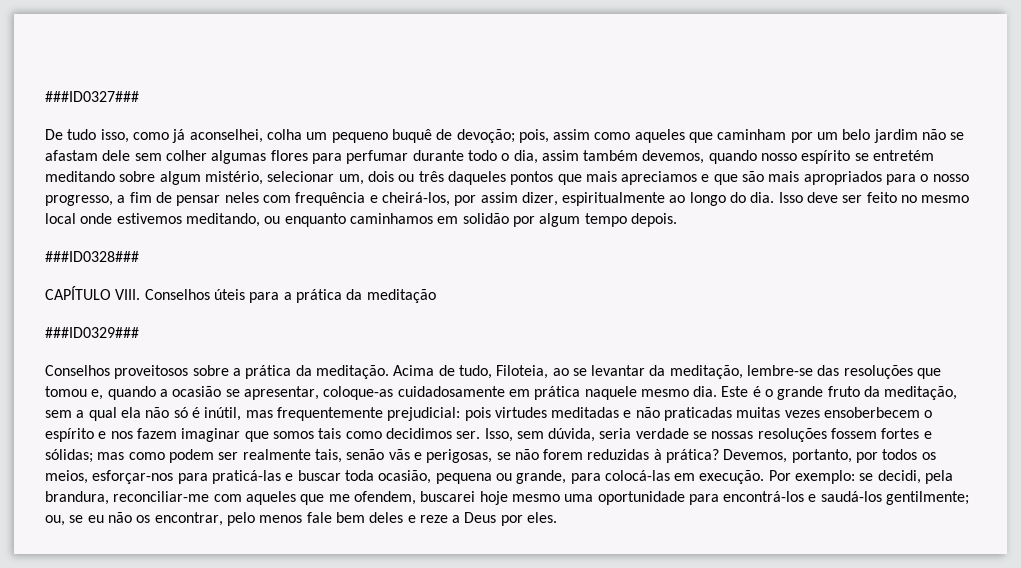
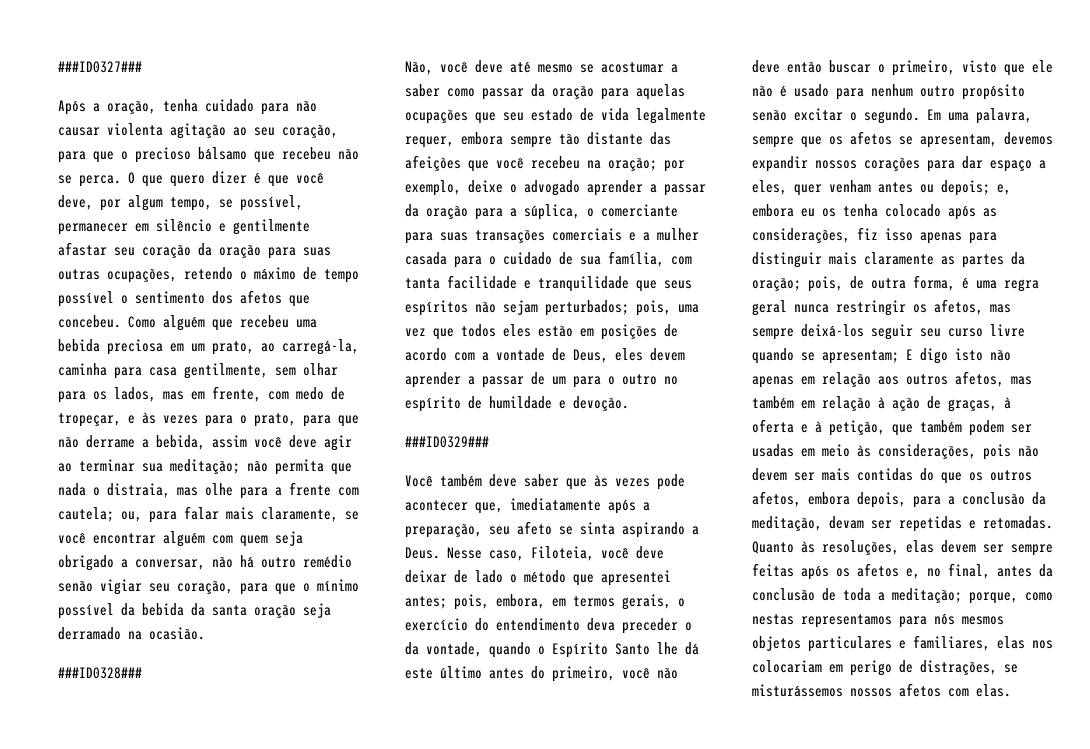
- De tudo isso, como já aconselhei, colha um pequeno buquê de devoção; pois, assim como aqueles que caminham por um belo jardim não se afastam dele sem colher algumas flores para perfumar durante todo o dia, assim também devemos, quando nosso espírito se entretém meditando sobre algum mistério, selecionar um, dois ou três daqueles pontos que mais apreciamos e que são mais apropriados para o nosso progresso, a fim de pensar neles com frequência e cheirá-los, por assim dizer, espiritualmente ao longo do dia. Isso deve ser feito no mesmo local onde estivemos meditando, ou enquanto caminhamos em solidão por algum tempo depois.
+ Após a oração, tenha cuidado para não causar violenta agitação ao seu coração, para que o precioso bálsamo que recebeu não se perca. O que quero dizer é que você deve, por algum tempo, se possível, permanecer em silêncio e gentilmente afastar seu coração da oração para suas outras ocupações, retendo o máximo de tempo possível o sentimento dos afetos que concebeu. Como alguém que recebeu uma bebida preciosa em um prato, ao carregá-la, caminha para casa gentilmente, sem olhar para os lados, mas em frente, com medo de tropeçar, e às vezes para o prato, para que não derrame a bebida, assim você deve agir ao terminar sua meditação; não permita que nada o distraia, mas olhe para a frente com cautela; ou, para falar mais claramente, se você encontrar alguém com quem seja obrigado a conversar, não há outro remédio senão vigiar seu coração, para que o mínimo possível da bebida da santa oração seja derramado na ocasião.
  ###ID0328###
- CAPÍTULO VIII. Conselhos úteis para a prática da meditação
+ Não, você deve até mesmo se acostumar a saber como passar da oração para aquelas ocupações que seu estado de vida legalmente requer, embora sempre tão distante das afeições que você recebeu na oração; por exemplo, deixe o advogado aprender a passar da oração para a súplica, o comerciante para suas transações comerciais e a mulher casada para o cuidado de sua família, com tanta facilidade e tranquilidade que seus espíritos não sejam perturbados; pois, uma vez que todos eles estão em posições de acordo com a vontade de Deus, eles devem aprender a passar de um para o outro no espírito de humildade e devoção.
  ###ID0329###
- Conselhos proveitosos sobre a prática da meditação. Acima de tudo, Filoteia, ao se levantar da meditação, lembre-se das resoluções que tomou e, quando a ocasião se apresentar, coloque-as cuidadosamente em prática naquele mesmo dia. Este é o grande fruto da meditação, sem a qual ela não só é inútil, mas frequentemente prejudicial: pois virtudes meditadas e não praticadas muitas vezes ensoberbecem o espírito e nos fazem imaginar que somos tais como decidimos ser. Isso, sem dúvida, seria verdade se nossas resoluções fossem fortes e sólidas; mas como podem ser realmente tais, senão vãs e perigosas, se não forem reduzidas à prática? Devemos, portanto, por todos os meios, esforçar-nos para praticá-las e buscar toda ocasião, pequena ou grande, para colocá-las em execução. Por exemplo: se decidi, pela brandura, reconciliar-me com aqueles que me ofendem, buscarei hoje mesmo uma oportunidade para encontrá-los e saudá-los gentilmente; ou, se eu não os encontrar, pelo menos fale bem deles e reze a Deus por eles.
+ Você também deve saber que às vezes pode acontecer que, imediatamente após a preparação, seu afeto se sinta aspirando a Deus. Nesse caso, Filoteia, você deve deixar de lado o método que apresentei antes; pois, embora, em termos gerais, o exercício do entendimento deva preceder o da vontade, quando o Espírito Santo lhe dá este último antes do primeiro, você não deve então buscar o primeiro, visto que ele não é usado para nenhum outro propósito senão excitar o segundo. Em uma palavra, sempre que os afetos se apresentam, devemos expandir nossos corações para dar espaço a eles, quer venham antes ou depois; e, embora eu os tenha colocado após as considerações, fiz isso apenas para distinguir mais claramente as partes da oração; pois, de outra forma, é uma regra geral nunca restringir os afetos, mas sempre deixá-los seguir seu curso livre quando se apresentam; E digo isto não apenas em relação aos outros afetos, mas também em relação à ação de graças, à oferta e à petição, que também podem ser usadas em meio às considerações, pois não devem ser mais contidas do que os outros afetos, embora depois, para a conclusão da meditação, devam ser repetidas e retomadas. Quanto às resoluções, elas devem ser sempre feitas após os afetos e, no final, antes da conclusão de toda a meditação; porque, como nestas representamos para nós mesmos objetos particulares e familiares, elas nos colocariam em perigo de distrações, se misturássemos nossos afetos com elas.

